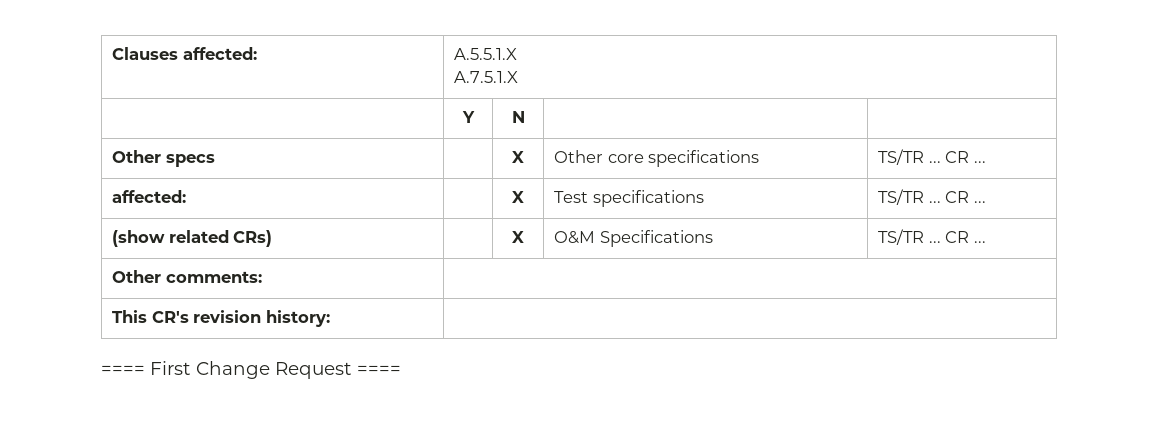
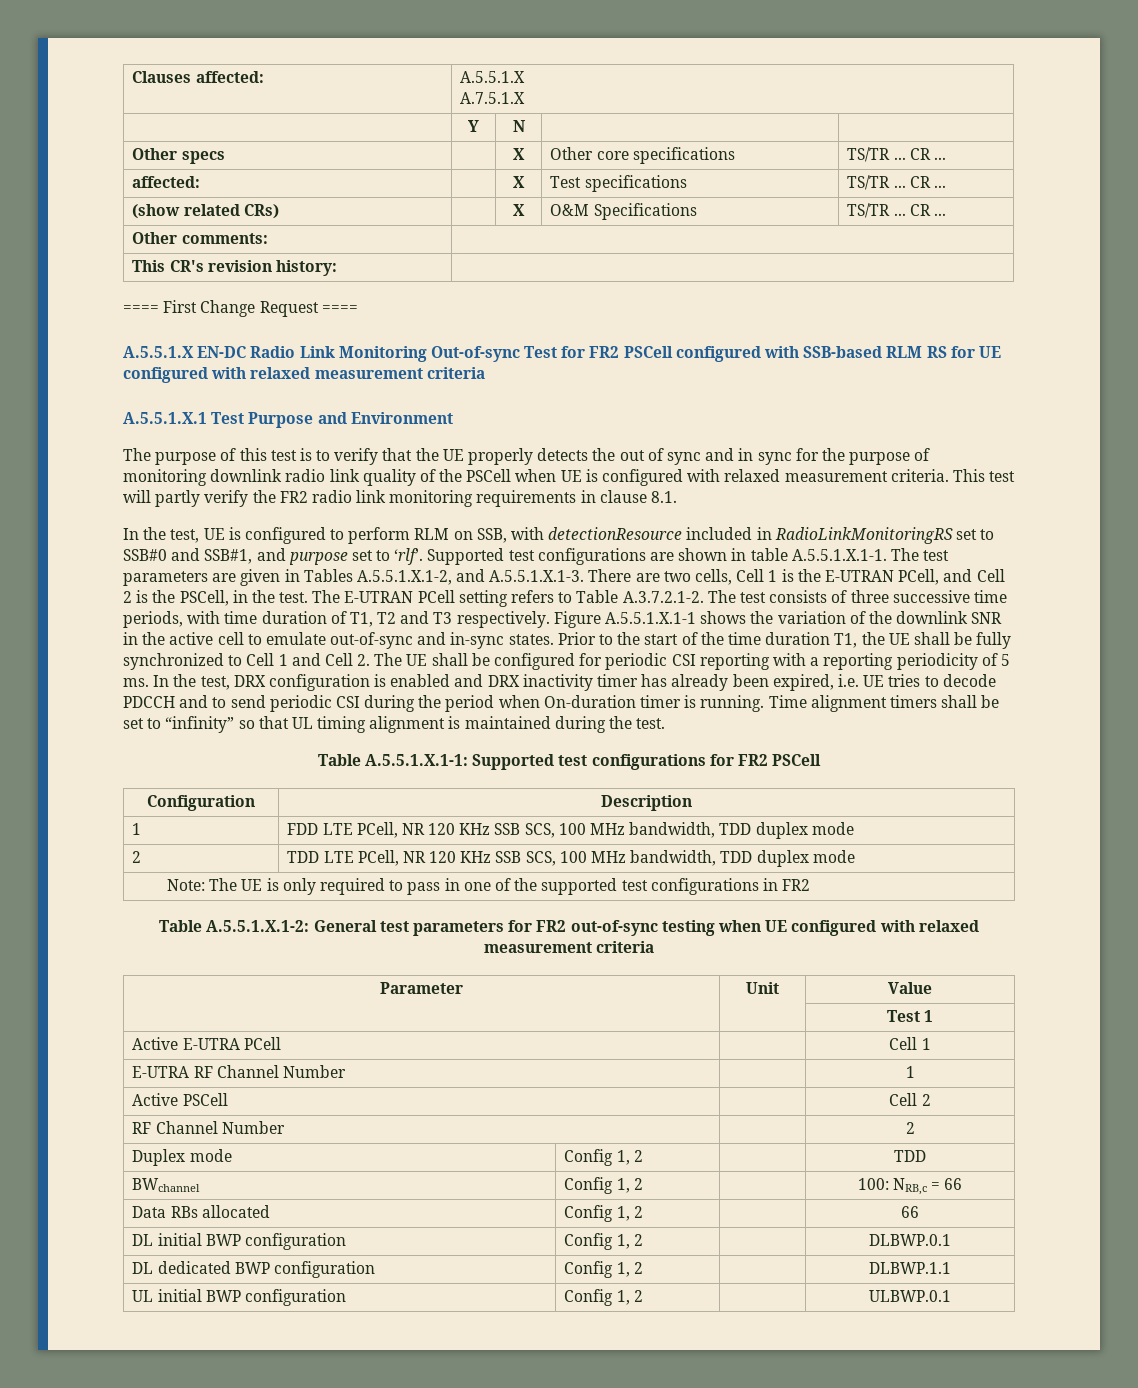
+ A.5.5.1.X EN-DC Radio Link Monitoring Out-of-sync Test for FR2 PSCell configured with SSB-based RLM RS for UE configured with relaxed measurement criteria
+ A.5.5.1.X.1 Test Purpose and Environment
+ The purpose of this test is to verify that the UE properly detects the out of sync and in sync for the purpose of monitoring downlink radio link quality of the PSCell when UE is configured with relaxed measurement criteria. This test will partly verify the FR2 radio link monitoring requirements in clause 8.1.
+ In the test, UE is configured to perform RLM on SSB, with detectionResource included in RadioLinkMonitoringRS set to SSB#0 and SSB#1, and purpose set to ‘rlf’. Supported test configurations are shown in table A.5.5.1.X.1-1. The test parameters are given in Tables A.5.5.1.X.1-2, and A.5.5.1.X.1-3. There are two cells, Cell 1 is the E-UTRAN PCell, and Cell 2 is the PSCell, in the test. The E-UTRAN PCell setting refers to Table A.3.7.2.1-2. The test consists of three successive time periods, with time duration of T1, T2 and T3 respectively. Figure A.5.5.1.X.1-1 shows the variation of the downlink SNR in the active cell to emulate out-of-sync and in-sync states. Prior to the start of the time duration T1, the UE shall be fully synchronized to Cell 1 and Cell 2. The UE shall be configured for periodic CSI reporting with a reporting periodicity of 5 ms. In the test, DRX configuration is enabled and DRX inactivity timer has already been expired, i.e. UE tries to decode PDCCH and to send periodic CSI during the period when On-duration timer is running. Time alignment timers shall be set to “infinity” so that UL timing alignment is maintained during the test.
+ Table A.5.5.1.X.1-1: Supported test configurations for FR2 PSCell
+ Configuration | Description
+ 1 | FDD LTE PCell, NR 120 KHz SSB SCS, 100 MHz bandwidth, TDD duplex mode
+ 2 | TDD LTE PCell, NR 120 KHz SSB SCS, 100 MHz bandwidth, TDD duplex mode
+ Note: The UE is only required to pass in one of the supported test configurations in FR2
+ Table A.5.5.1.X.1-2: General test parameters for FR2 out-of-sync testing when UE configured with relaxed measurement criteria
+ Parameter | Unit | Value
+ | | Test 1
+ Active E-UTRA PCell | | Cell 1
+ E-UTRA RF Channel Number | | 1
+ Active PSCell | | Cell 2
+ RF Channel Number | | 2
+ Duplex mode | Config 1, 2 | | TDD
+ BWchannel | Config 1, 2 | | 100: NRB,c = 66
+ Data RBs allocated | Config 1, 2 | | 66
+ DL initial BWP configuration | Config 1, 2 | | DLBWP.0.1
+ DL dedicated BWP configuration | Config 1, 2 | | DLBWP.1.1
+ UL initial BWP configuration | Config 1, 2 | | ULBWP.0.1

